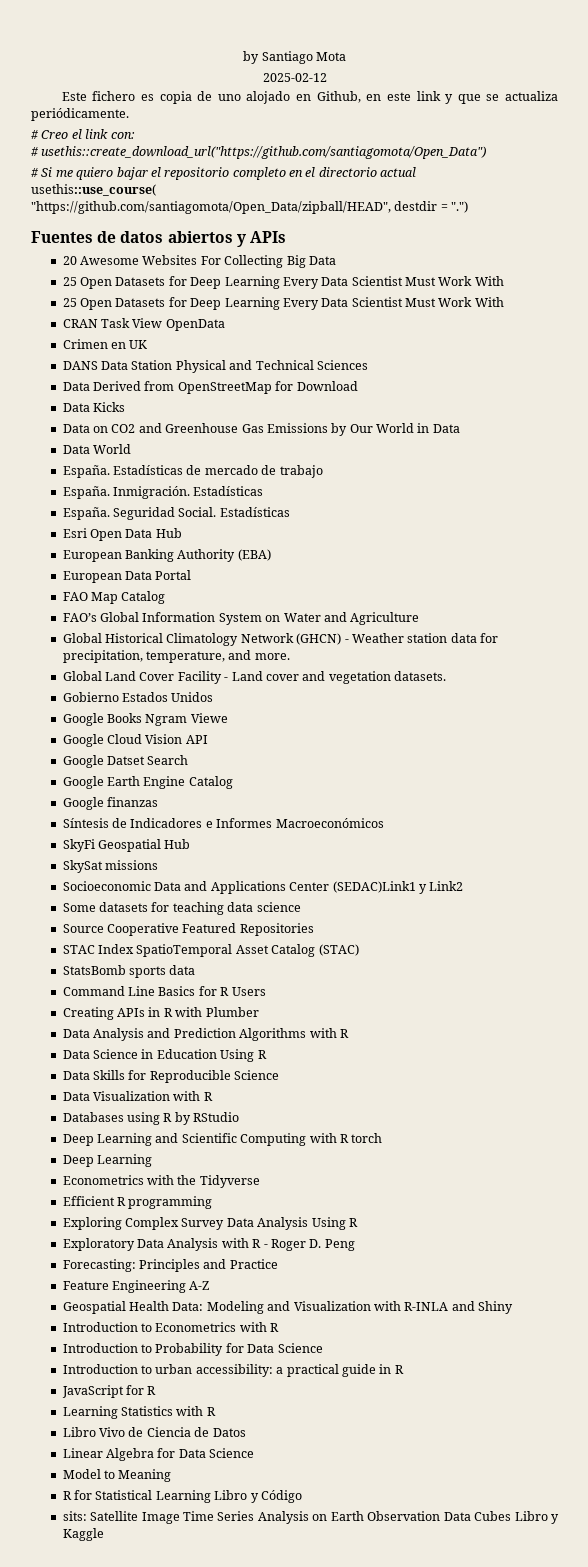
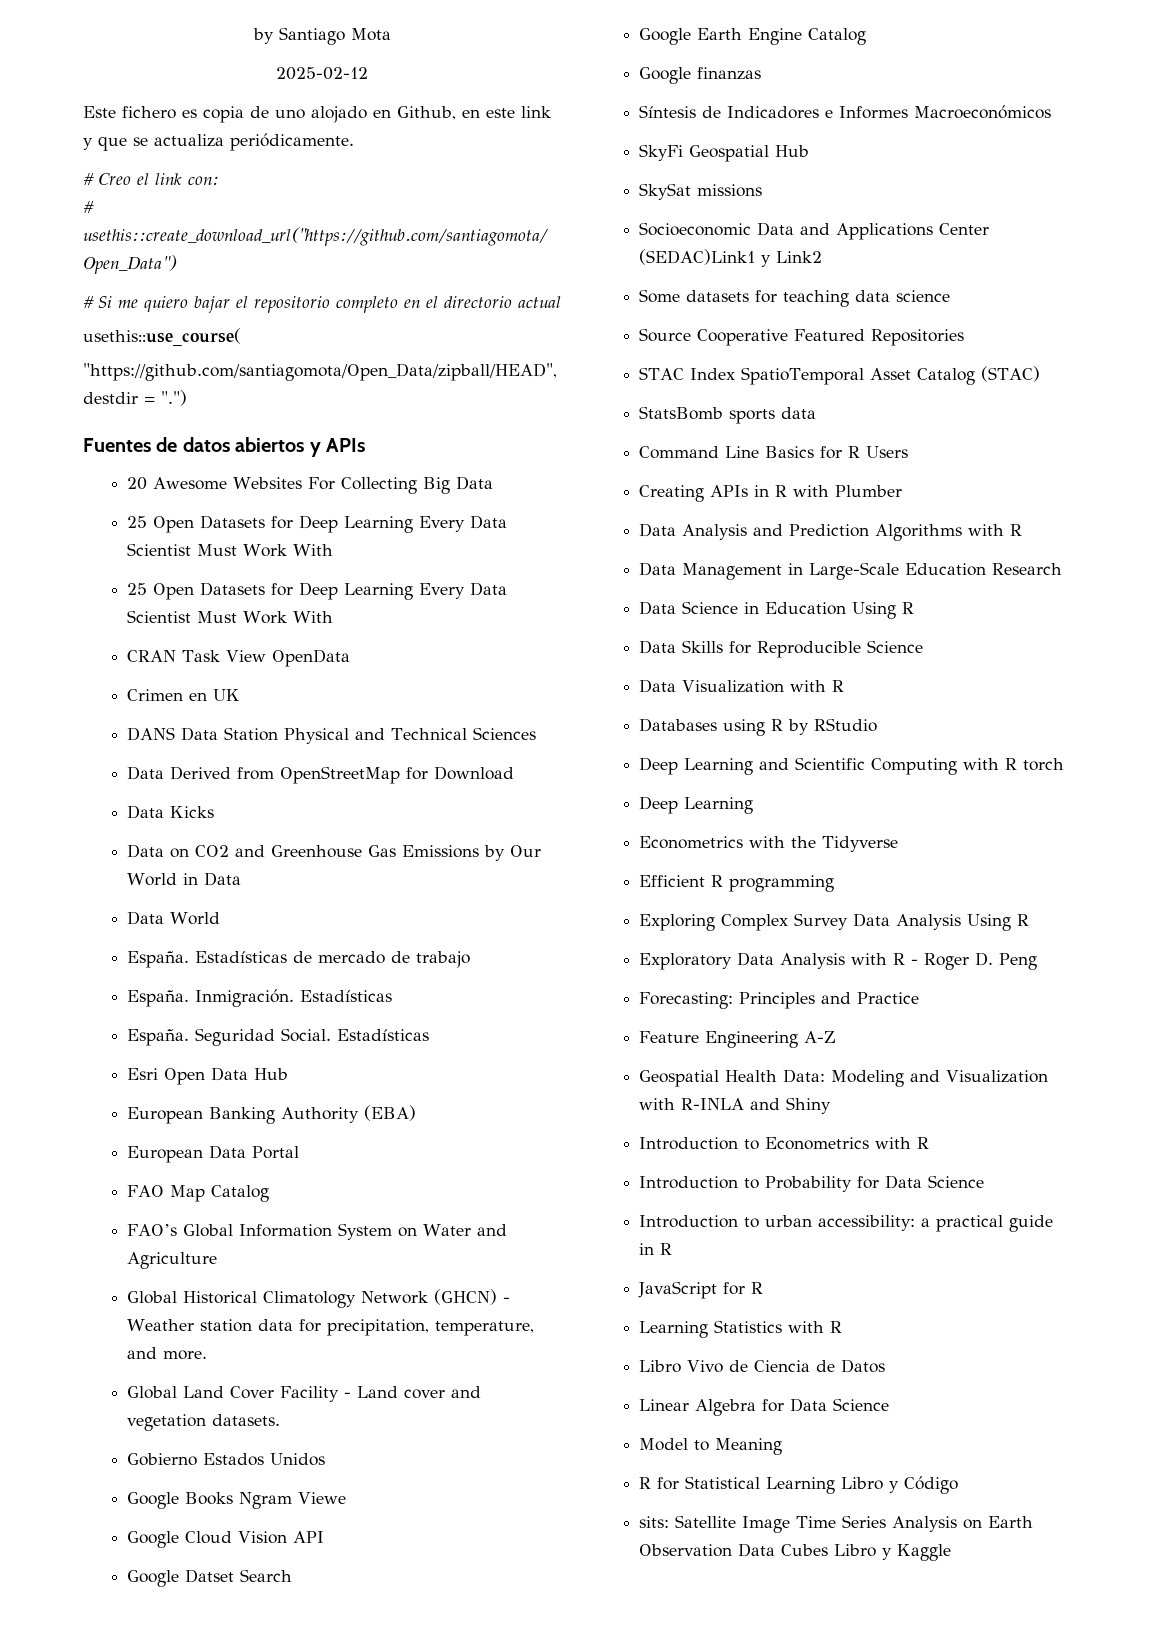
+ Data Management in Large-Scale Education Research

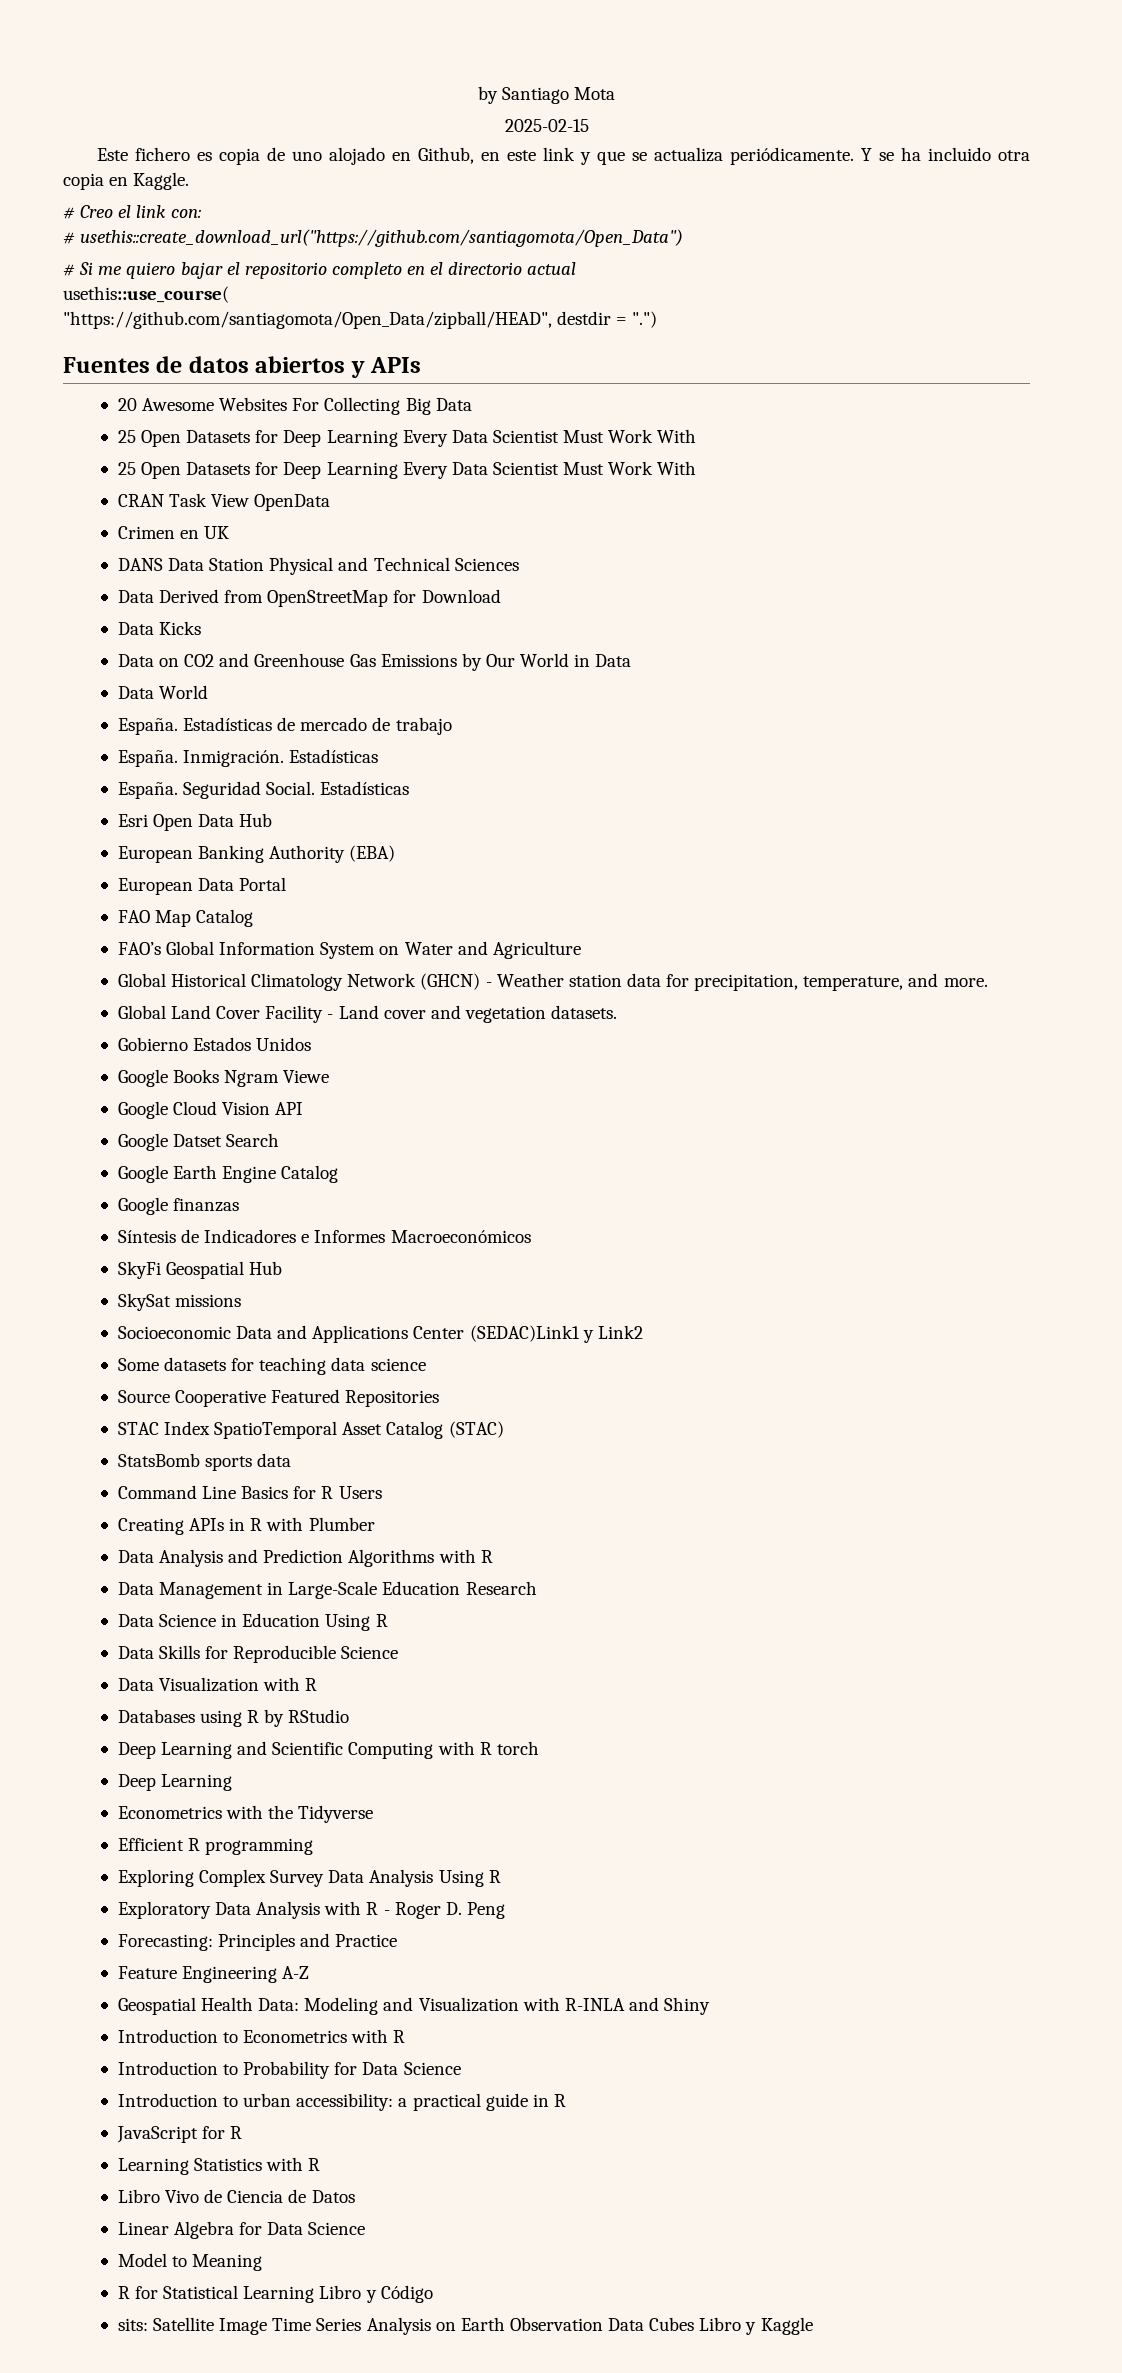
- 2025-02-12
+ 2025-02-15
+ Y se ha incluido otra copia en Kaggle.

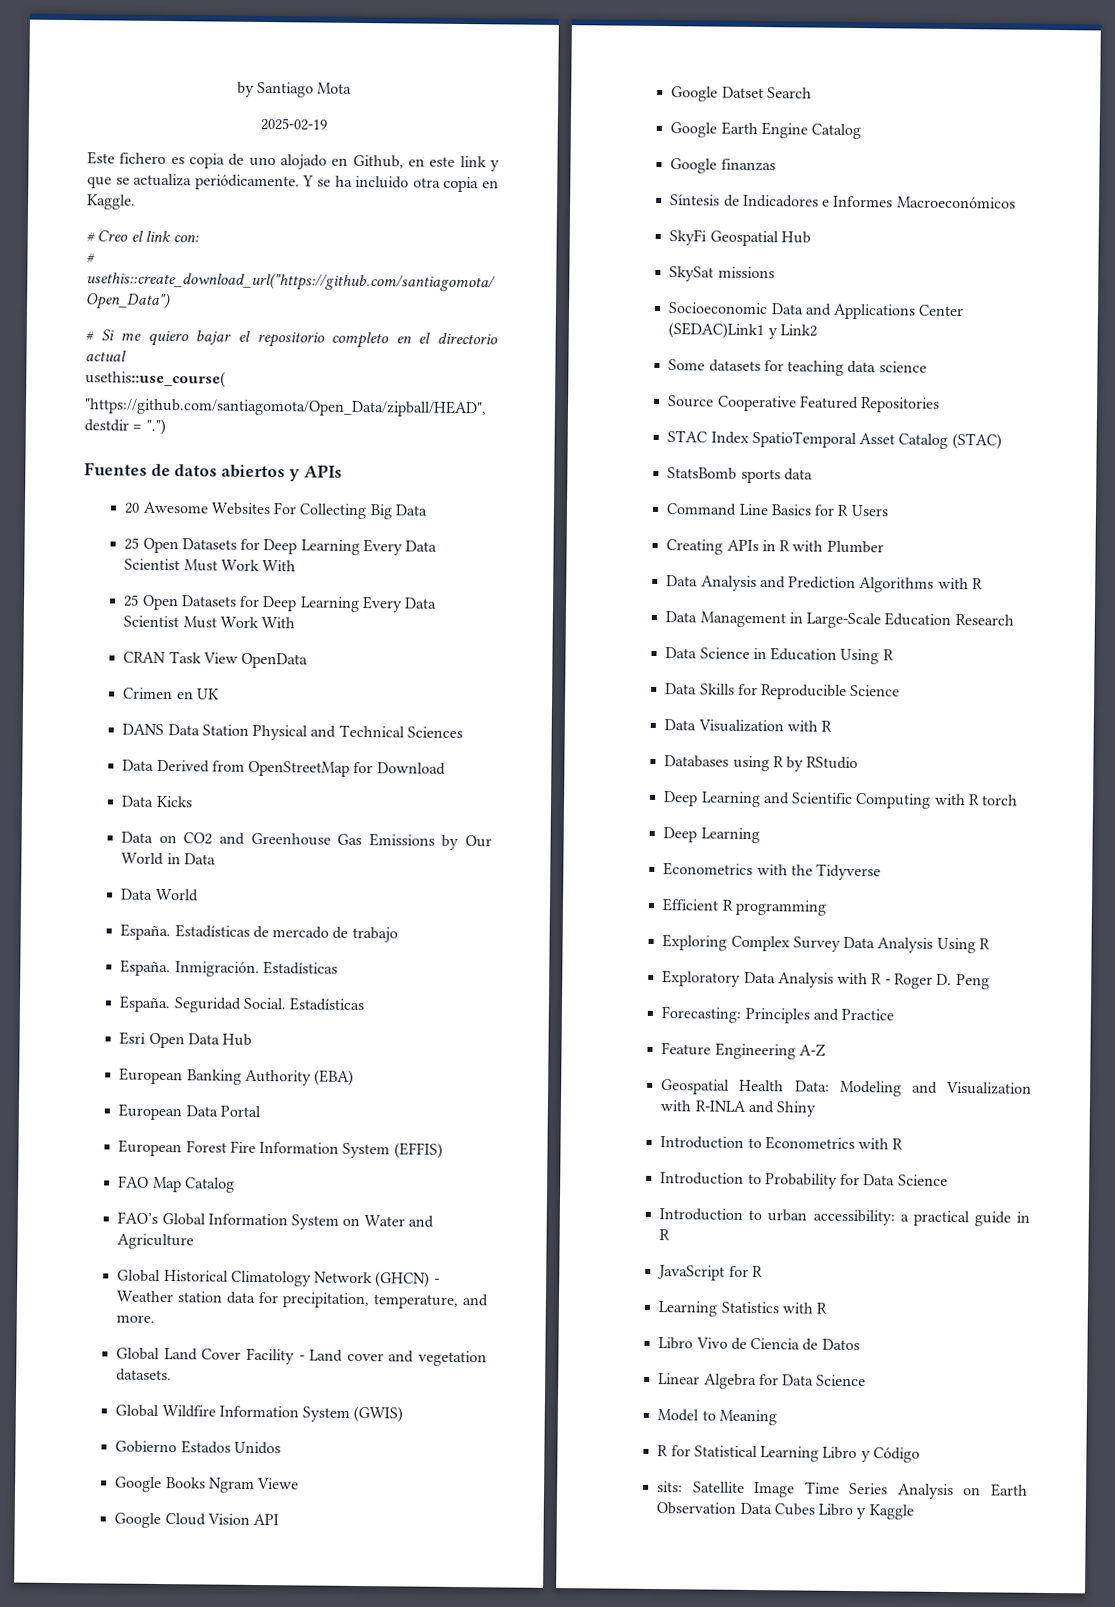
- 2025-02-15
+ 2025-02-19
+ European Forest Fire Information System (EFFIS)
+ Global Wildfire Information System (GWIS)

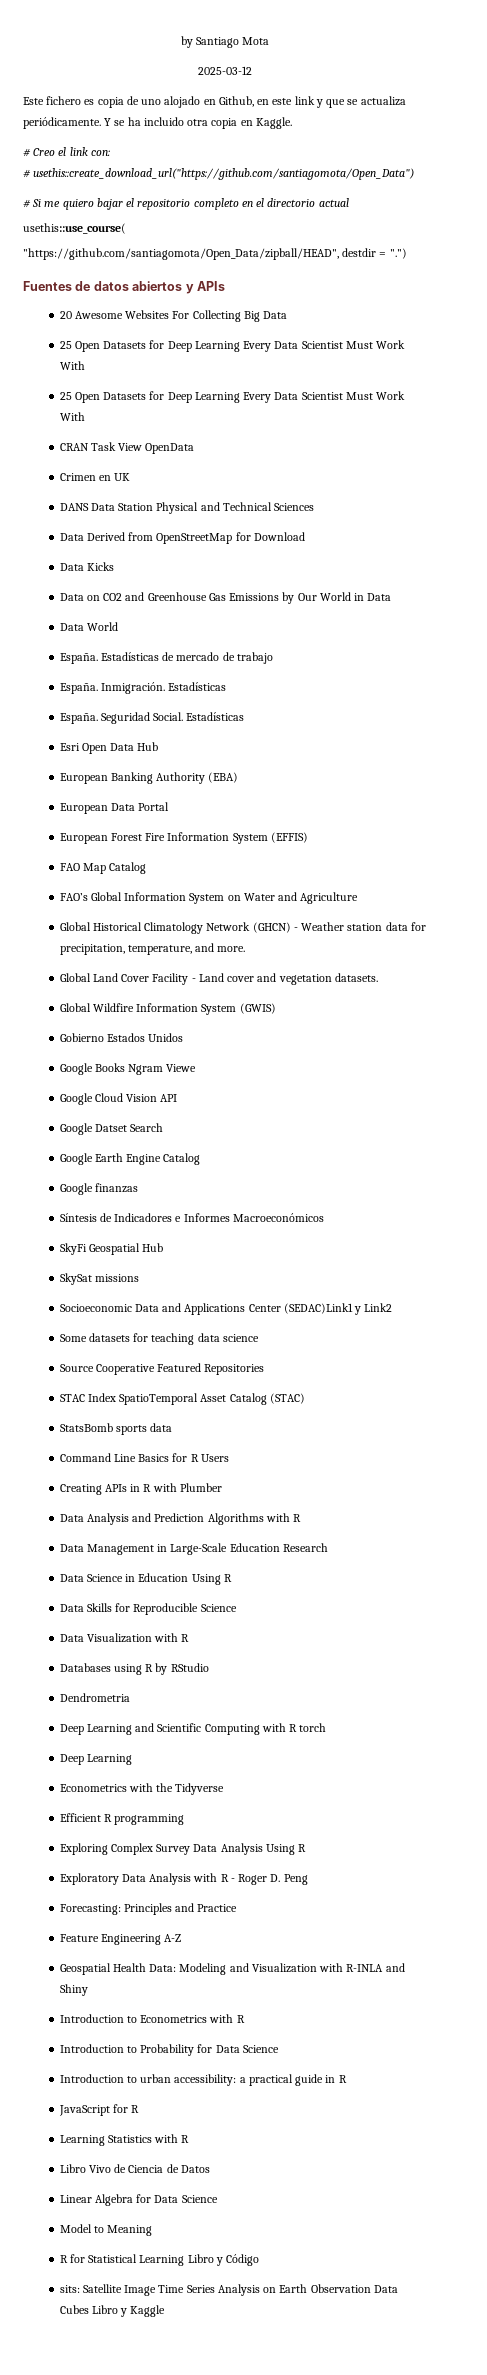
- 2025-02-19
+ 2025-03-12
+ Dendrometria

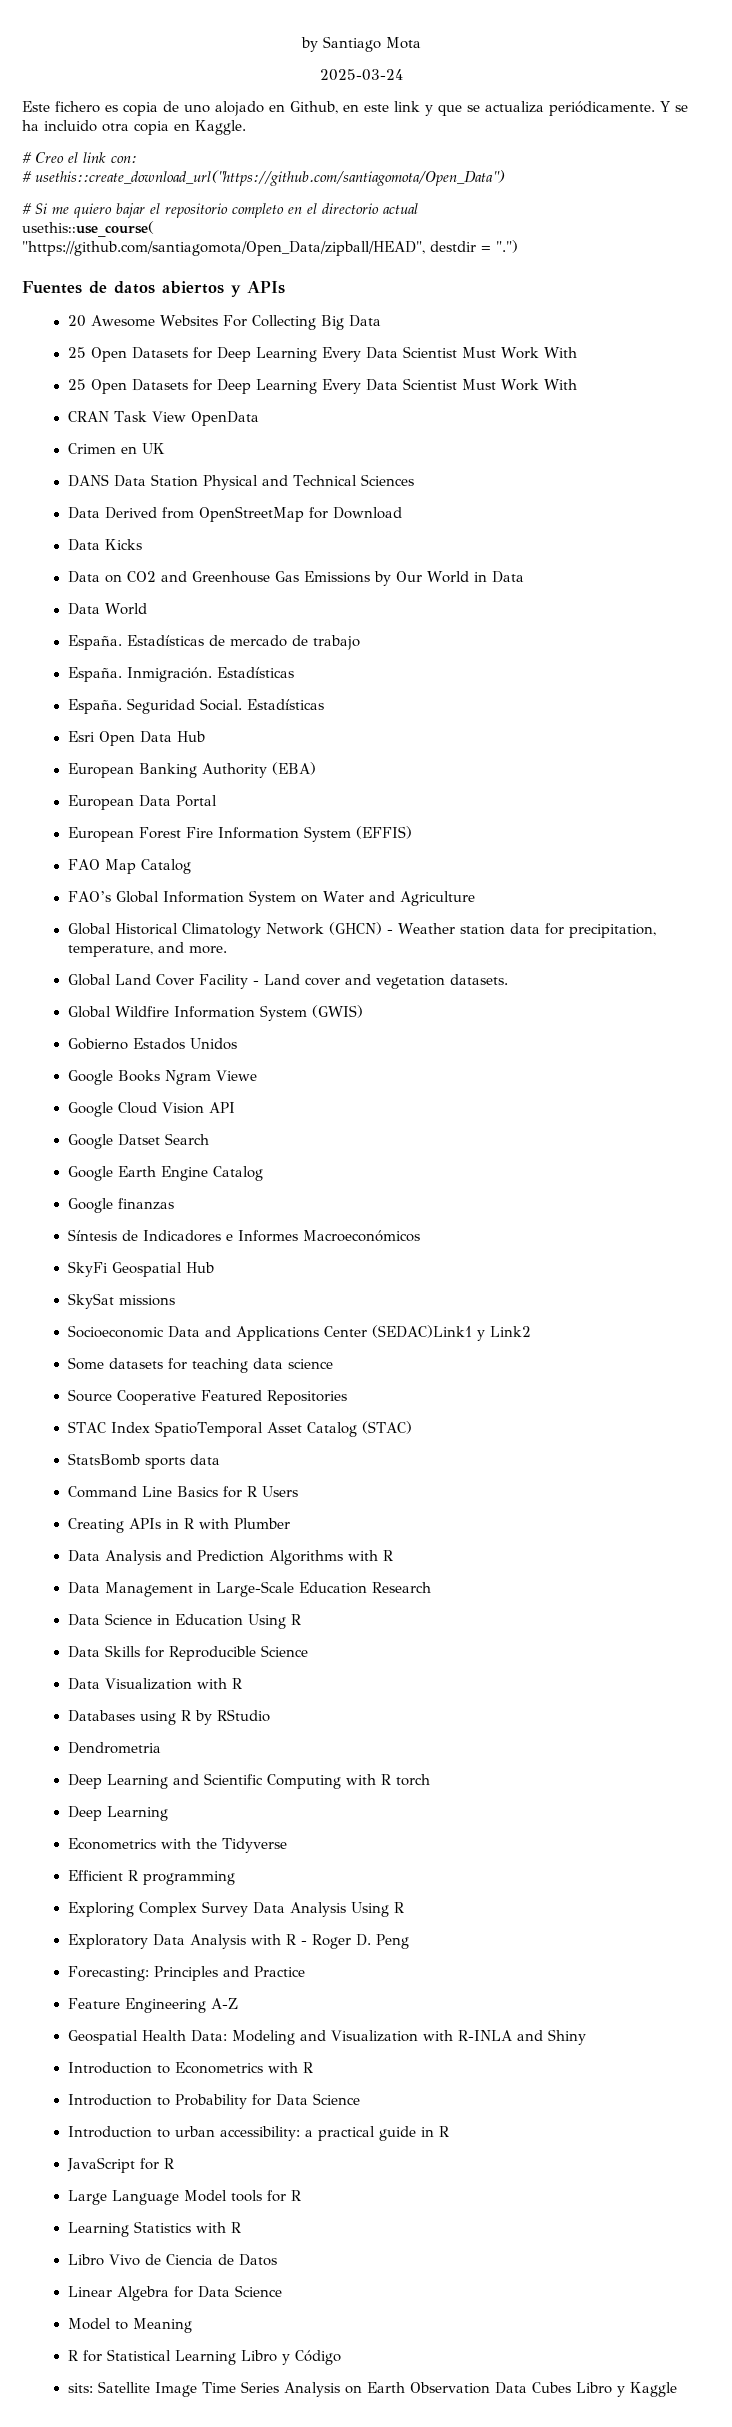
- 2025-03-12
+ 2025-03-24
+ Large Language Model tools for R

